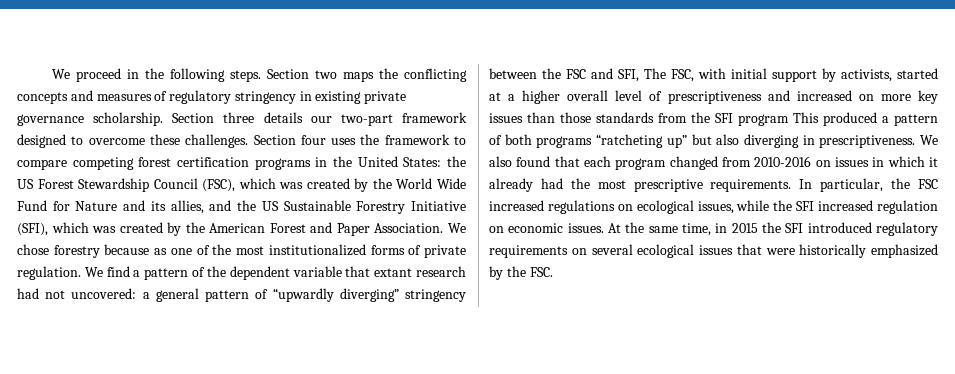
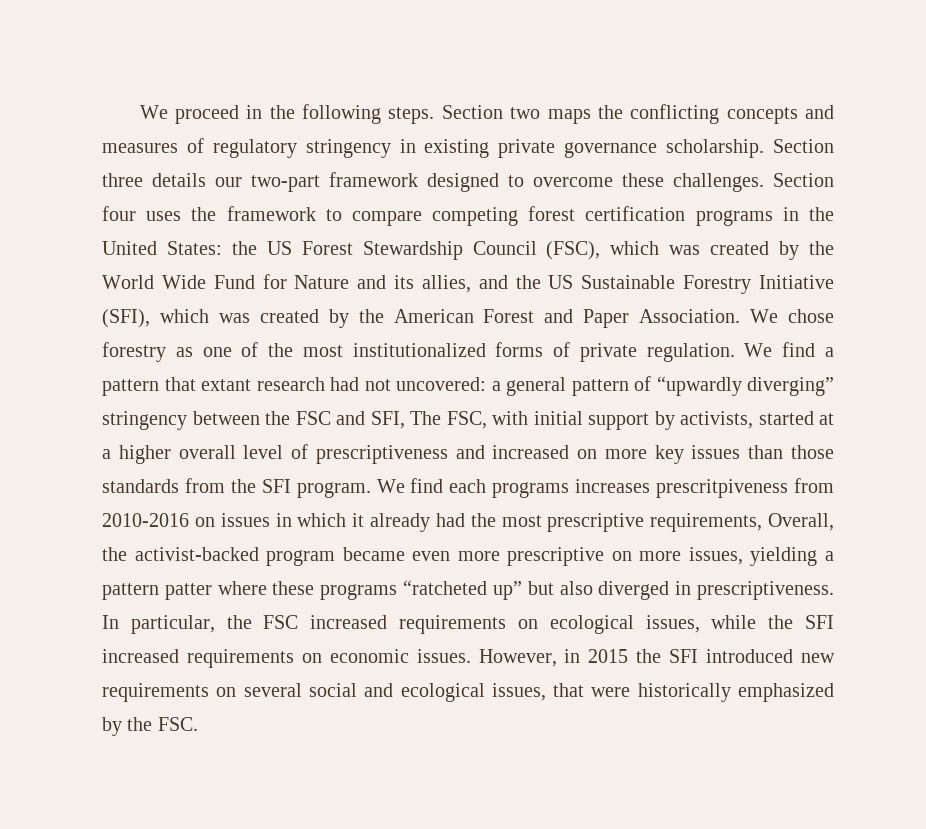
- We chose forestry because as one of the most institutionalized forms of private regulation.
+ We chose forestry as one of the most institutionalized forms of private regulation.
- We find a pattern of the dependent variable that extant research had not uncovered:
+ We find a pattern that extant research had not uncovered:
- a general pattern of “upwardly diverging” stringency between the FSC and SFI, The FSC, with initial support by activists, started at a higher overall level of prescriptiveness and increased on more key issues than those standards from the SFI program This produced a pattern of both programs “ratcheting up” but also diverging in prescriptiveness. We also found that each program changed from 2010-2016 on issues in which it already had the most prescriptive requirements.
+ a general pattern of “upwardly diverging” stringency between the FSC and SFI, The FSC, with initial support by activists, started at a higher overall level of prescriptiveness and increased on more key issues than those standards from the SFI program. We find each programs increases prescritpiveness from 2010-2016 on issues in which it already had the most prescriptive requirements, Overall, the activist-backed program became even more prescriptive on more issues, yielding a pattern patter where these programs “ratcheted up” but also diverged in prescriptiveness.
- In particular, the FSC increased regulations on ecological issues, while the SFI increased regulation on economic issues.
+ In particular, the FSC increased requirements on ecological issues, while the SFI increased requirements on economic issues.
- At the same time, in 2015 the SFI introduced regulatory requirements on several ecological issues that were historically emphasized by the FSC.
+ However, in 2015 the SFI introduced new requirements on several social and ecological issues, that were historically emphasized by the FSC.

